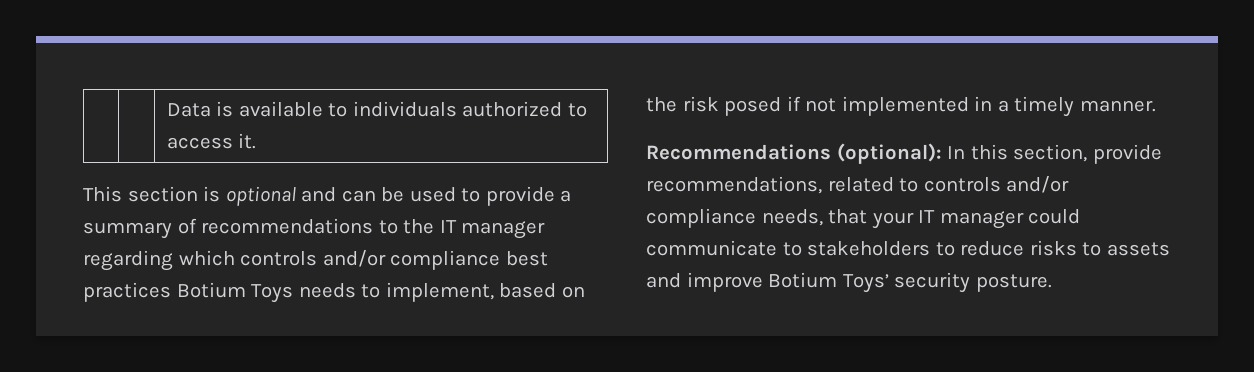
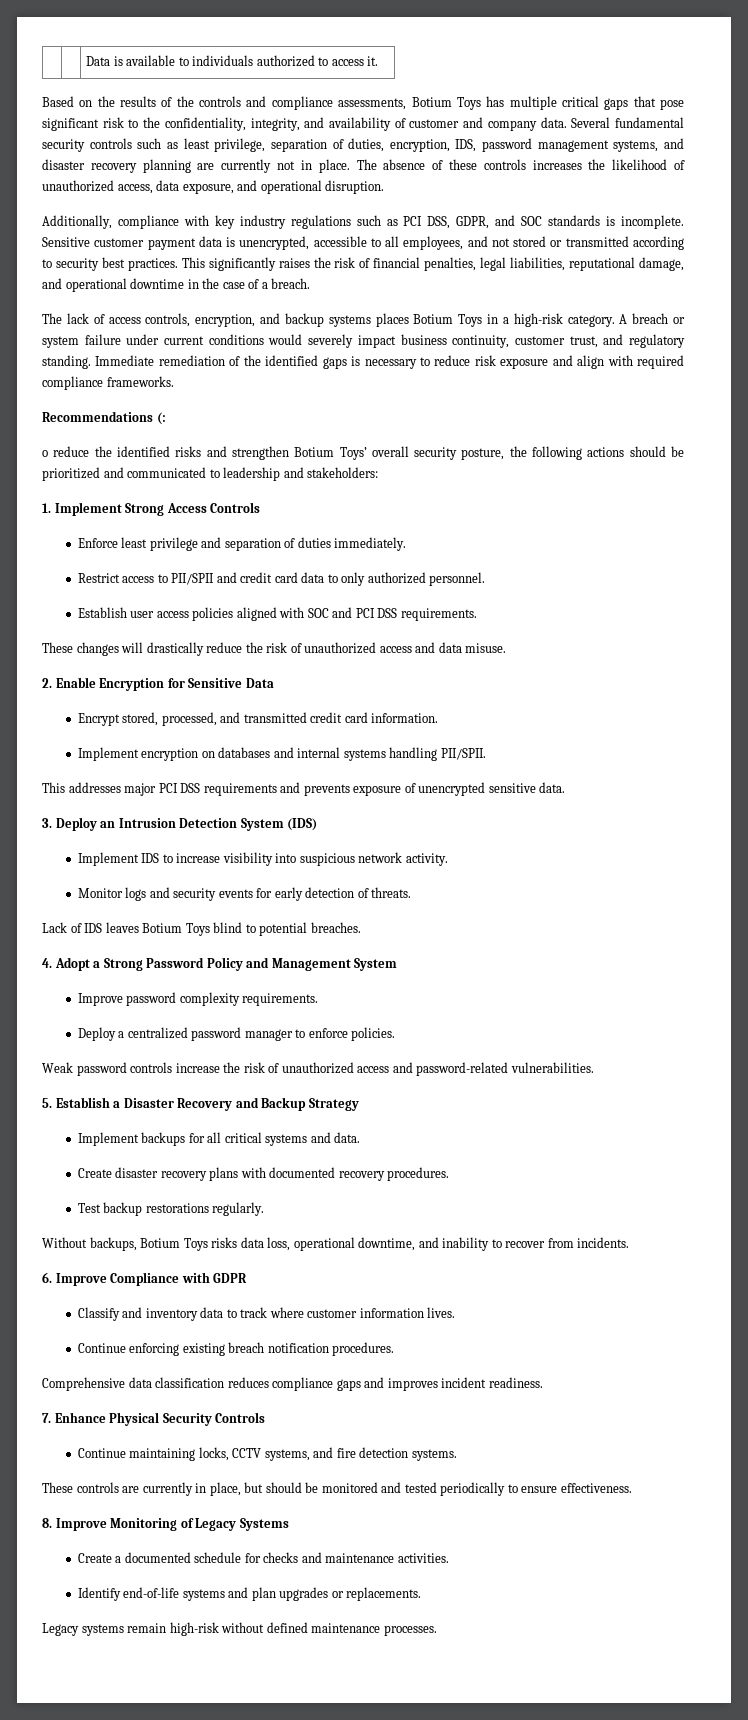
- This section is optional and can be used to provide a summary of recommendations to the IT manager regarding which controls and/or compliance best practices Botium Toys needs to implement, based on the risk posed if not implemented in a timely manner.
- Recommendations (optional): In this section, provide recommendations, related to controls and/or compliance needs, that your IT manager could communicate to stakeholders to reduce risks to assets and improve Botium Toys’ security posture.
+ Based on the results of the controls and compliance assessments, Botium Toys has multiple critical gaps that pose significant risk to the confidentiality, integrity, and availability of customer and company data. Several fundamental security controls such as least privilege, separation of duties, encryption, IDS, password management systems, and disaster recovery planning are currently not in place. The absence of these controls increases the likelihood of unauthorized access, data exposure, and operational disruption.
+ Additionally, compliance with key industry regulations such as PCI DSS, GDPR, and SOC standards is incomplete. Sensitive customer payment data is unencrypted, accessible to all employees, and not stored or transmitted according to security best practices. This significantly raises the risk of financial penalties, legal liabilities, reputational damage, and operational downtime in the case of a breach.
+ The lack of access controls, encryption, and backup systems places Botium Toys in a high-risk category. A breach or system failure under current conditions would severely impact business continuity, customer trust, and regulatory standing. Immediate remediation of the identified gaps is necessary to reduce risk exposure and align with required compliance frameworks.
+ Recommendations (:
+ o reduce the identified risks and strengthen Botium Toys’ overall security posture, the following actions should be prioritized and communicated to leadership and stakeholders:
+ 1. Implement Strong Access Controls
+ Enforce least privilege and separation of duties immediately.
+ Restrict access to PII/SPII and credit card data to only authorized personnel.
+ Establish user access policies aligned with SOC and PCI DSS requirements.
+ These changes will drastically reduce the risk of unauthorized access and data misuse.
+ 2. Enable Encryption for Sensitive Data
+ Encrypt stored, processed, and transmitted credit card information.
+ Implement encryption on databases and internal systems handling PII/SPII.
+ This addresses major PCI DSS requirements and prevents exposure of unencrypted sensitive data.
+ 3. Deploy an Intrusion Detection System (IDS)
+ Implement IDS to increase visibility into suspicious network activity.
+ Monitor logs and security events for early detection of threats.
+ Lack of IDS leaves Botium Toys blind to potential breaches.
+ 4. Adopt a Strong Password Policy and Management System
+ Improve password complexity requirements.
+ Deploy a centralized password manager to enforce policies.
+ Weak password controls increase the risk of unauthorized access and password-related vulnerabilities.
+ 5. Establish a Disaster Recovery and Backup Strategy
+ Implement backups for all critical systems and data.
+ Create disaster recovery plans with documented recovery procedures.
+ Test backup restorations regularly.
+ Without backups, Botium Toys risks data loss, operational downtime, and inability to recover from incidents.
+ 6. Improve Compliance with GDPR
+ Classify and inventory data to track where customer information lives.
+ Continue enforcing existing breach notification procedures.
+ Comprehensive data classification reduces compliance gaps and improves incident readiness.
+ 7. Enhance Physical Security Controls
+ Continue maintaining locks, CCTV systems, and fire detection systems.
+ These controls are currently in place, but should be monitored and tested periodically to ensure effectiveness.
+ 8. Improve Monitoring of Legacy Systems
+ Create a documented schedule for checks and maintenance activities.
+ Identify end-of-life systems and plan upgrades or replacements.
+ Legacy systems remain high-risk without defined maintenance processes.

